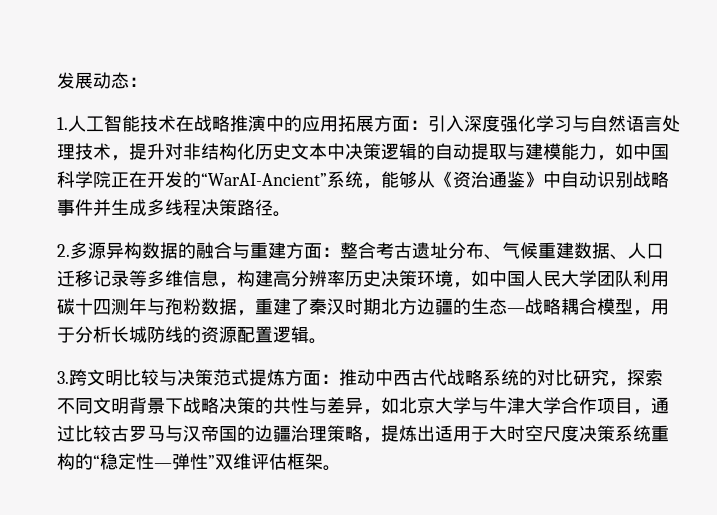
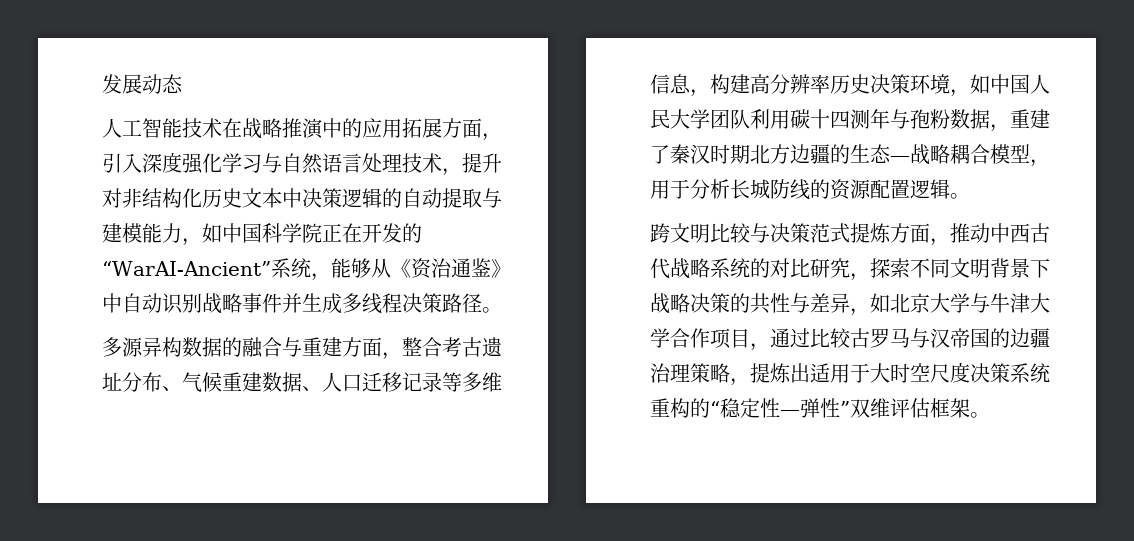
- 发展动态：
- 1.人工智能技术在战略推演中的应用拓展方面：引入深度强化学习与自然语言处理技术，提升对非结构化历史文本中决策逻辑的自动提取与建模能力，如中国科学院正在开发的“WarAI-Ancient”系统，能够从《资治通鉴》中自动识别战略事件并生成多线程决策路径。
+ 发展动态
+ 人工智能技术在战略推演中的应用拓展方面，引入深度强化学习与自然语言处理技术，提升对非结构化历史文本中决策逻辑的自动提取与建模能力，如中国科学院正在开发的“WarAI-Ancient”系统，能够从《资治通鉴》中自动识别战略事件并生成多线程决策路径。
- 2.多源异构数据的融合与重建方面：整合考古遗址分布、气候重建数据、人口迁移记录等多维信息，构建高分辨率历史决策环境，如中国人民大学团队利用碳十四测年与孢粉数据，重建了秦汉时期北方边疆的生态—战略耦合模型，用于分析长城防线的资源配置逻辑。
+ 多源异构数据的融合与重建方面，整合考古遗址分布、气候重建数据、人口迁移记录等多维信息，构建高分辨率历史决策环境，如中国人民大学团队利用碳十四测年与孢粉数据，重建了秦汉时期北方边疆的生态—战略耦合模型，用于分析长城防线的资源配置逻辑。
- 3.跨文明比较与决策范式提炼方面：推动中西古代战略系统的对比研究，探索不同文明背景下战略决策的共性与差异，如北京大学与牛津大学合作项目，通过比较古罗马与汉帝国的边疆治理策略，提炼出适用于大时空尺度决策系统重构的“稳定性—弹性”双维评估框架。
+ 跨文明比较与决策范式提炼方面，推动中西古代战略系统的对比研究，探索不同文明背景下战略决策的共性与差异，如北京大学与牛津大学合作项目，通过比较古罗马与汉帝国的边疆治理策略，提炼出适用于大时空尺度决策系统重构的“稳定性—弹性”双维评估框架。

